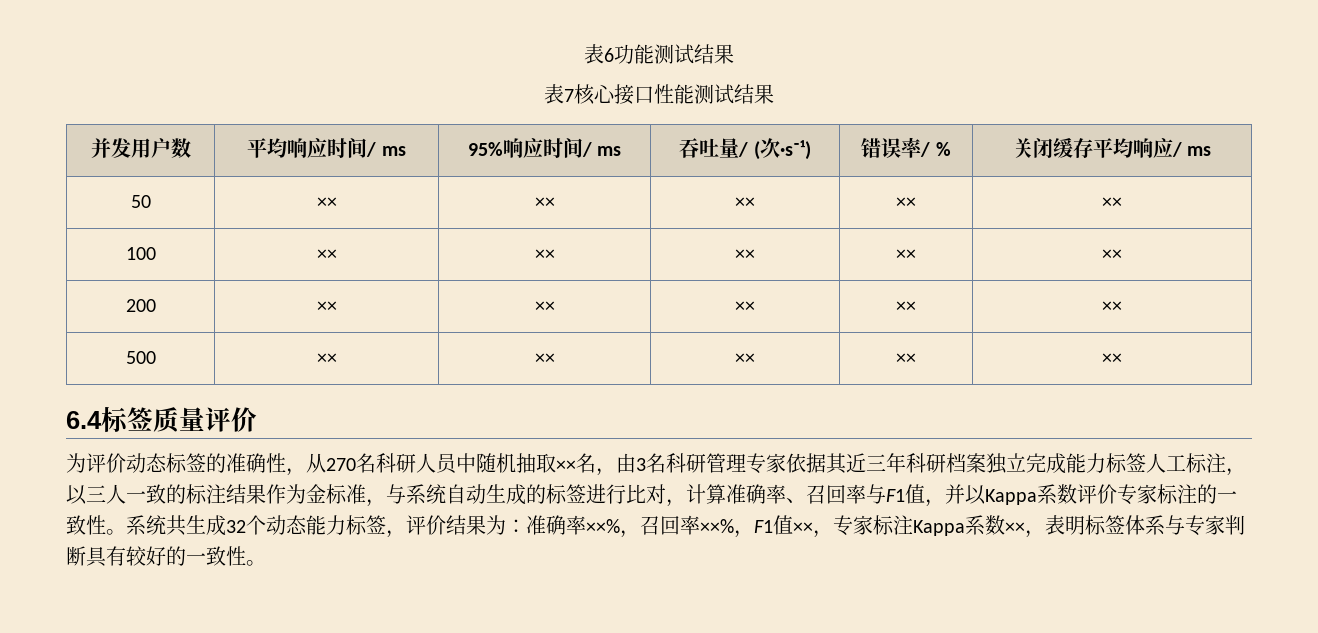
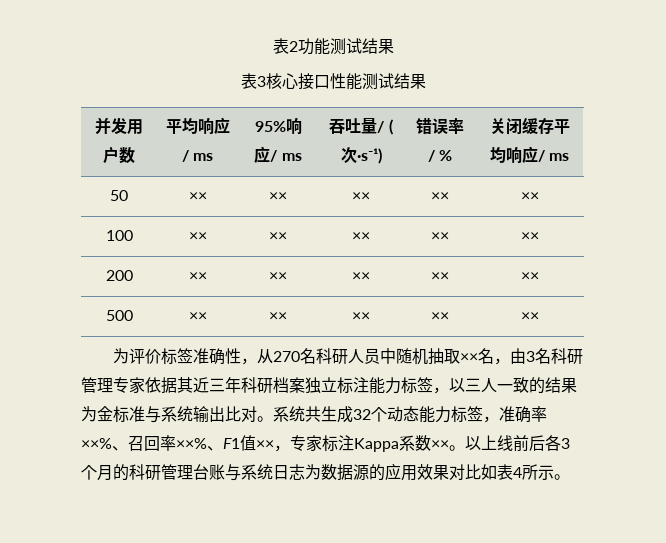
- 表6功能测试结果
+ 表2功能测试结果
- 表7核心接口性能测试结果
+ 表3核心接口性能测试结果
- 并发用户数 | 平均响应时间/ ms | 95%响应时间/ ms | 吞吐量/ (次·s⁻¹) | 错误率/ % | 关闭缓存平均响应/ ms
+ 并发用户数 | 平均响应/ ms | 95%响应/ ms | 吞吐量/ (次·s⁻¹) | 错误率/ % | 关闭缓存平均响应/ ms
- 6.4标签质量评价
- 为评价动态标签的准确性，从270名科研人员中随机抽取××名，由3名科研管理专家依据其近三年科研档案独立完成能力标签人工标注，以三人一致的标注结果作为金标准，与系统自动生成的标签进行比对，计算准确率、召回率与F1值，并以Kappa系数评价专家标注的一致性。
+ 为评价标签准确性，从270名科研人员中随机抽取××名，由3名科研管理专家依据其近三年科研档案独立标注能力标签，以三人一致的结果为金标准与系统输出比对。
- 系统共生成32个动态能力标签，评价结果为：准确率××%，召回率××%，F1值××，专家标注Kappa系数××，表明标签体系与专家判断具有较好的一致性。
+ 系统共生成32个动态能力标签，准确率××%、召回率××%、F1值××，专家标注Kappa系数××。以上线前后各3个月的科研管理台账与系统日志为数据源的应用效果对比如表4所示。

